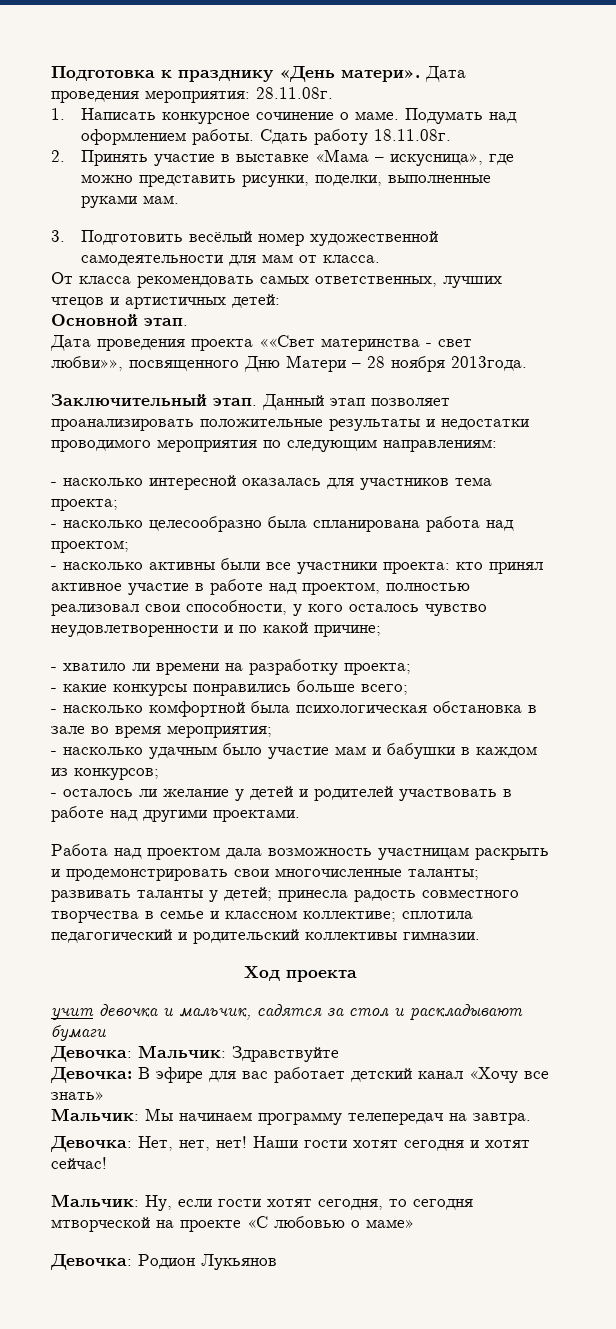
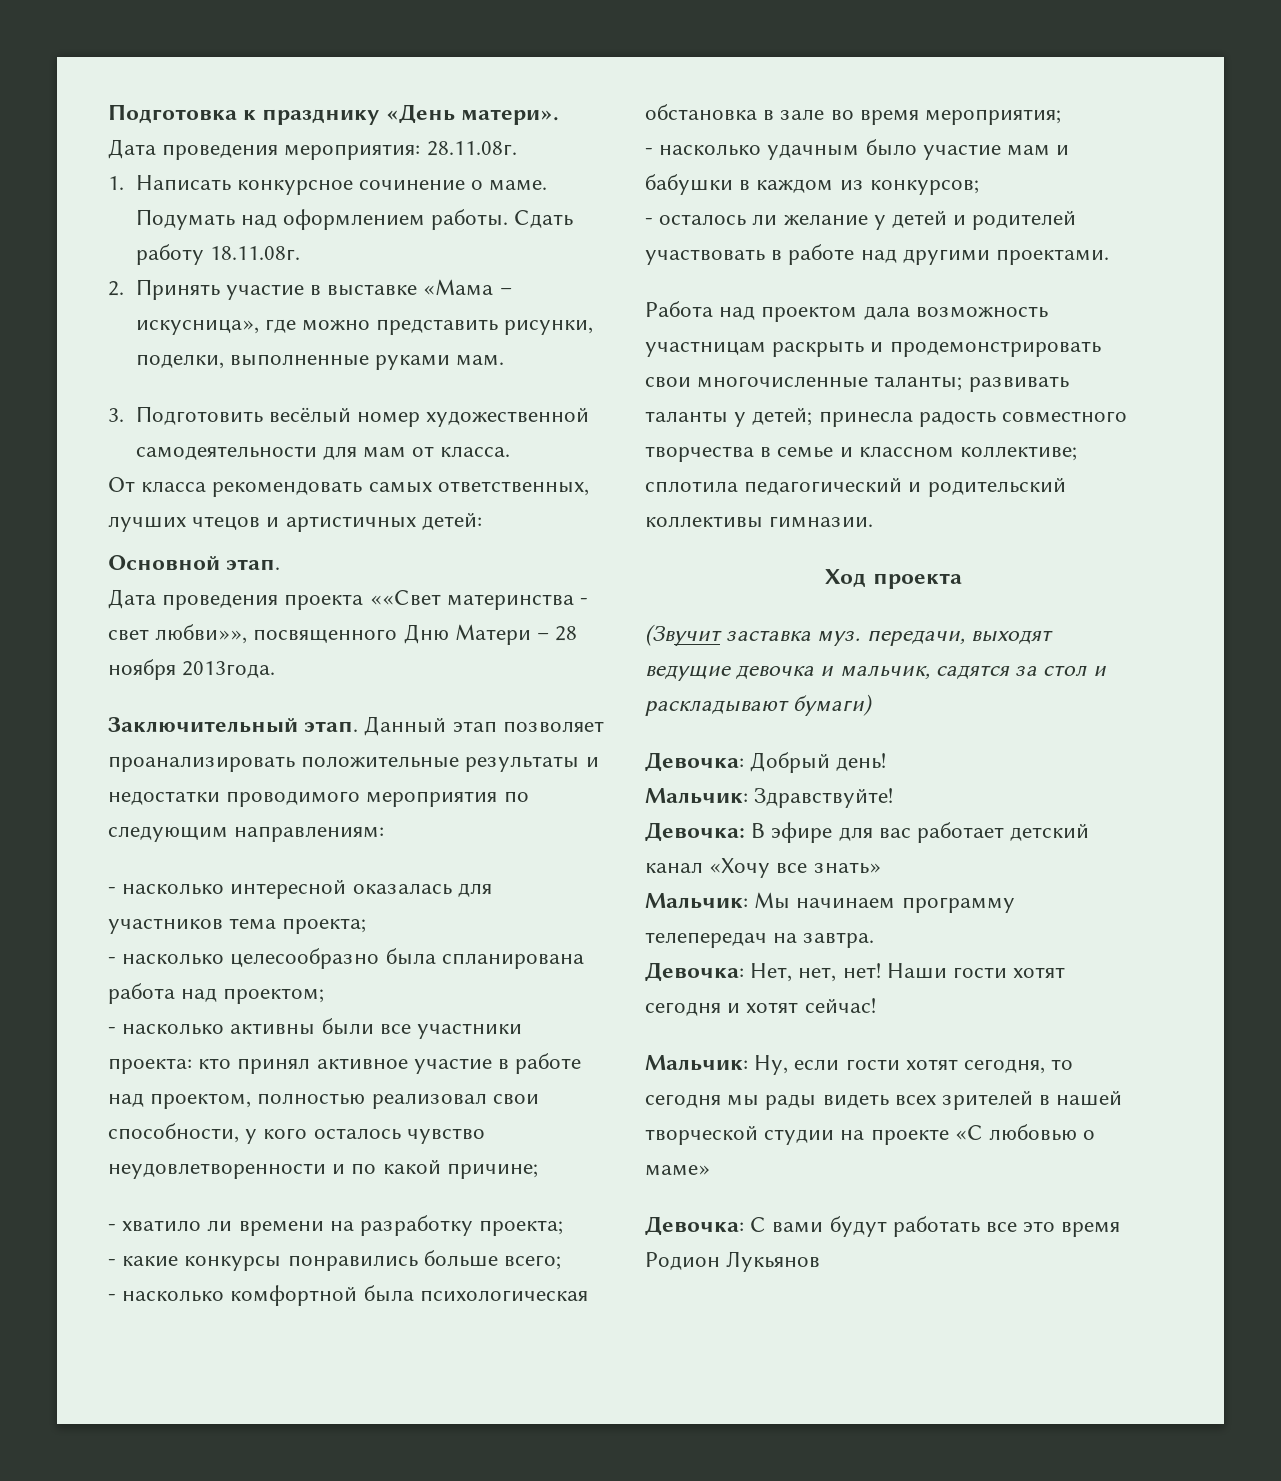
- учит девочка и мальчик, садятся за стол и раскладывают бумаги
- Девочка: Мальчик: Здравствуйте
+ (Звучит заставка муз. передачи, выходят ведущие девочка и мальчик, садятся за стол и раскладывают бумаги)
+ Девочка: Добрый день!
+ Мальчик: Здравствуйте!
- Мальчик: Ну, если гости хотят сегодня, то сегодня мтворческой на проекте «С любовью о маме»
+ Мальчик: Ну, если гости хотят сегодня, то сегодня мы рады видеть всех зрителей в нашей творческой студии на проекте «С любовью о маме»
- Девочка: Родион Лукьянов
+ Девочка: С вами будут работать все это время Родион Лукьянов

